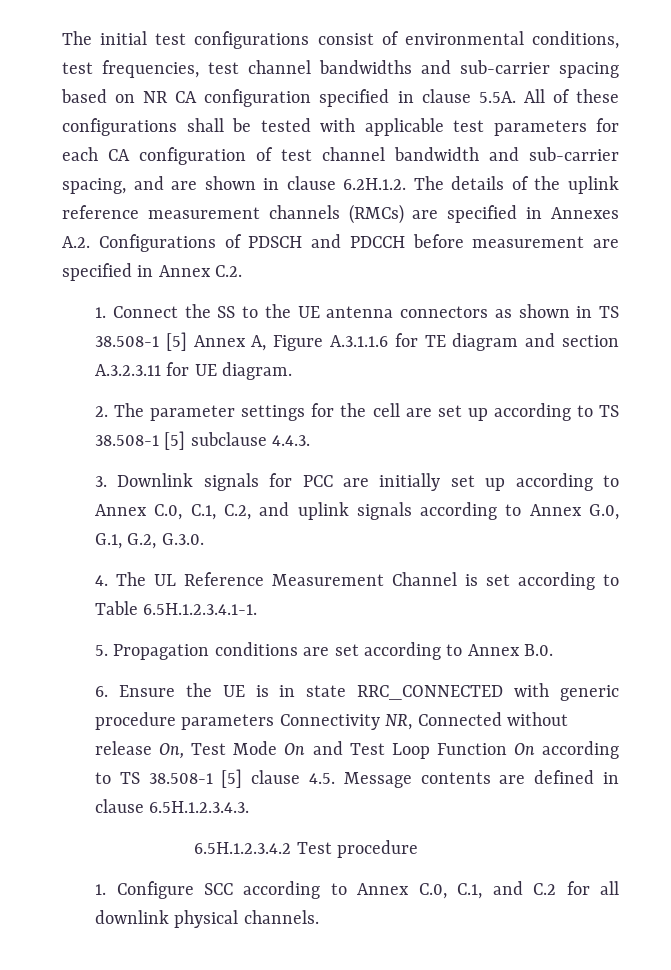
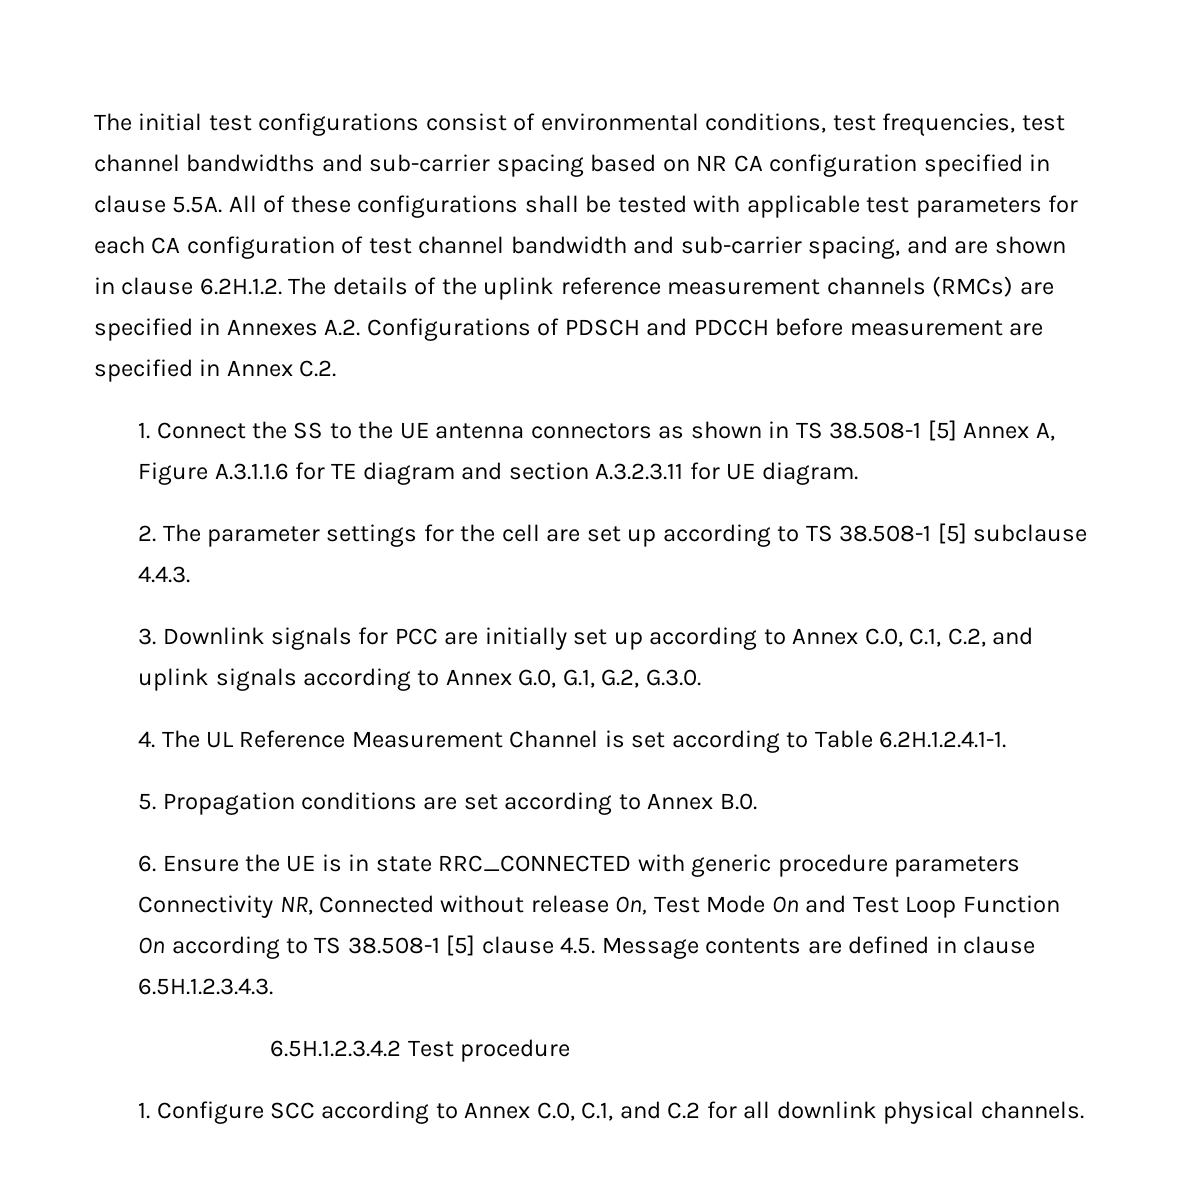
- 4. The UL Reference Measurement Channel is set according to Table 6.5H.1.2.3.4.1-1.
+ 4. The UL Reference Measurement Channel is set according to Table 6.2H.1.2.4.1-1.

